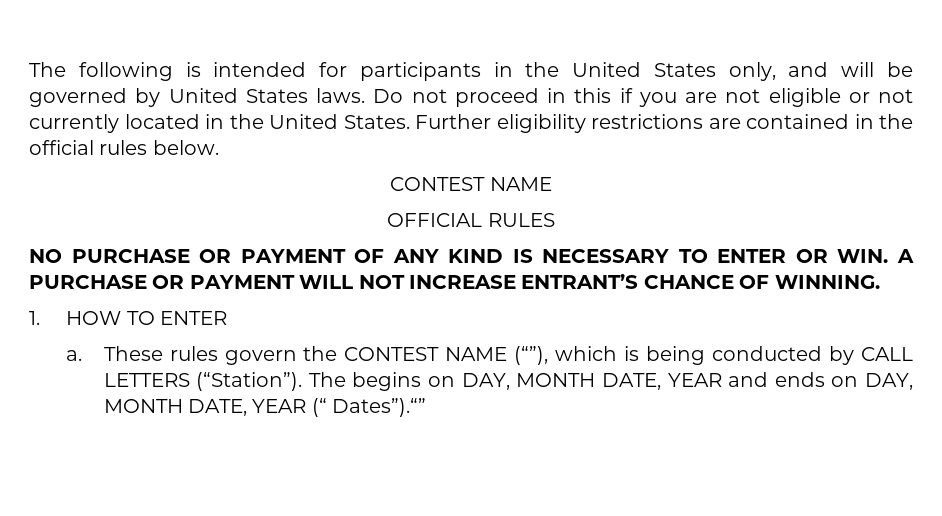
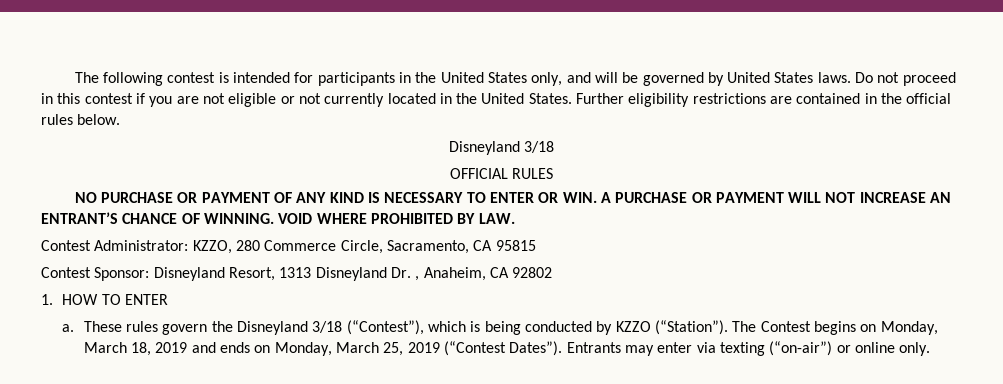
- The following is intended for participants in the United States only, and will be governed by United States laws.
+ The following contest is intended for participants in the United States only, and will be governed by United States laws.
- Do not proceed in this if you are not eligible or not currently located in the United States.
+ Do not proceed in this contest if you are not eligible or not currently located in the United States.
  Further eligibility restrictions are contained in the official rules below.
- CONTEST NAME
+ Disneyland 3/18
- NO PURCHASE OR PAYMENT OF ANY KIND IS NECESSARY TO ENTER OR WIN. A PURCHASE OR PAYMENT WILL NOT INCREASE ENTRANT’S CHANCE OF WINNING.
+ NO PURCHASE OR PAYMENT OF ANY KIND IS NECESSARY TO ENTER OR WIN. A PURCHASE OR PAYMENT WILL NOT INCREASE AN ENTRANT’S CHANCE OF WINNING. VOID WHERE PROHIBITED BY LAW.
+ Contest Administrator: KZZO, 280 Commerce Circle, Sacramento, CA 95815
+ Contest Sponsor: Disneyland Resort, 1313 Disneyland Dr. , Anaheim, CA 92802
- These rules govern the CONTEST NAME (“”), which is being conducted by CALL LETTERS (“Station”).
+ These rules govern the Disneyland 3/18 (“Contest”), which is being conducted by KZZO (“Station”).
- The begins on DAY, MONTH DATE, YEAR and ends on DAY, MONTH DATE, YEAR (“ Dates”).“”
+ The Contest begins on Monday, March 18, 2019 and ends on Monday, March 25, 2019 (“Contest Dates”). Entrants may enter via texting (“on-air”) or online only.

